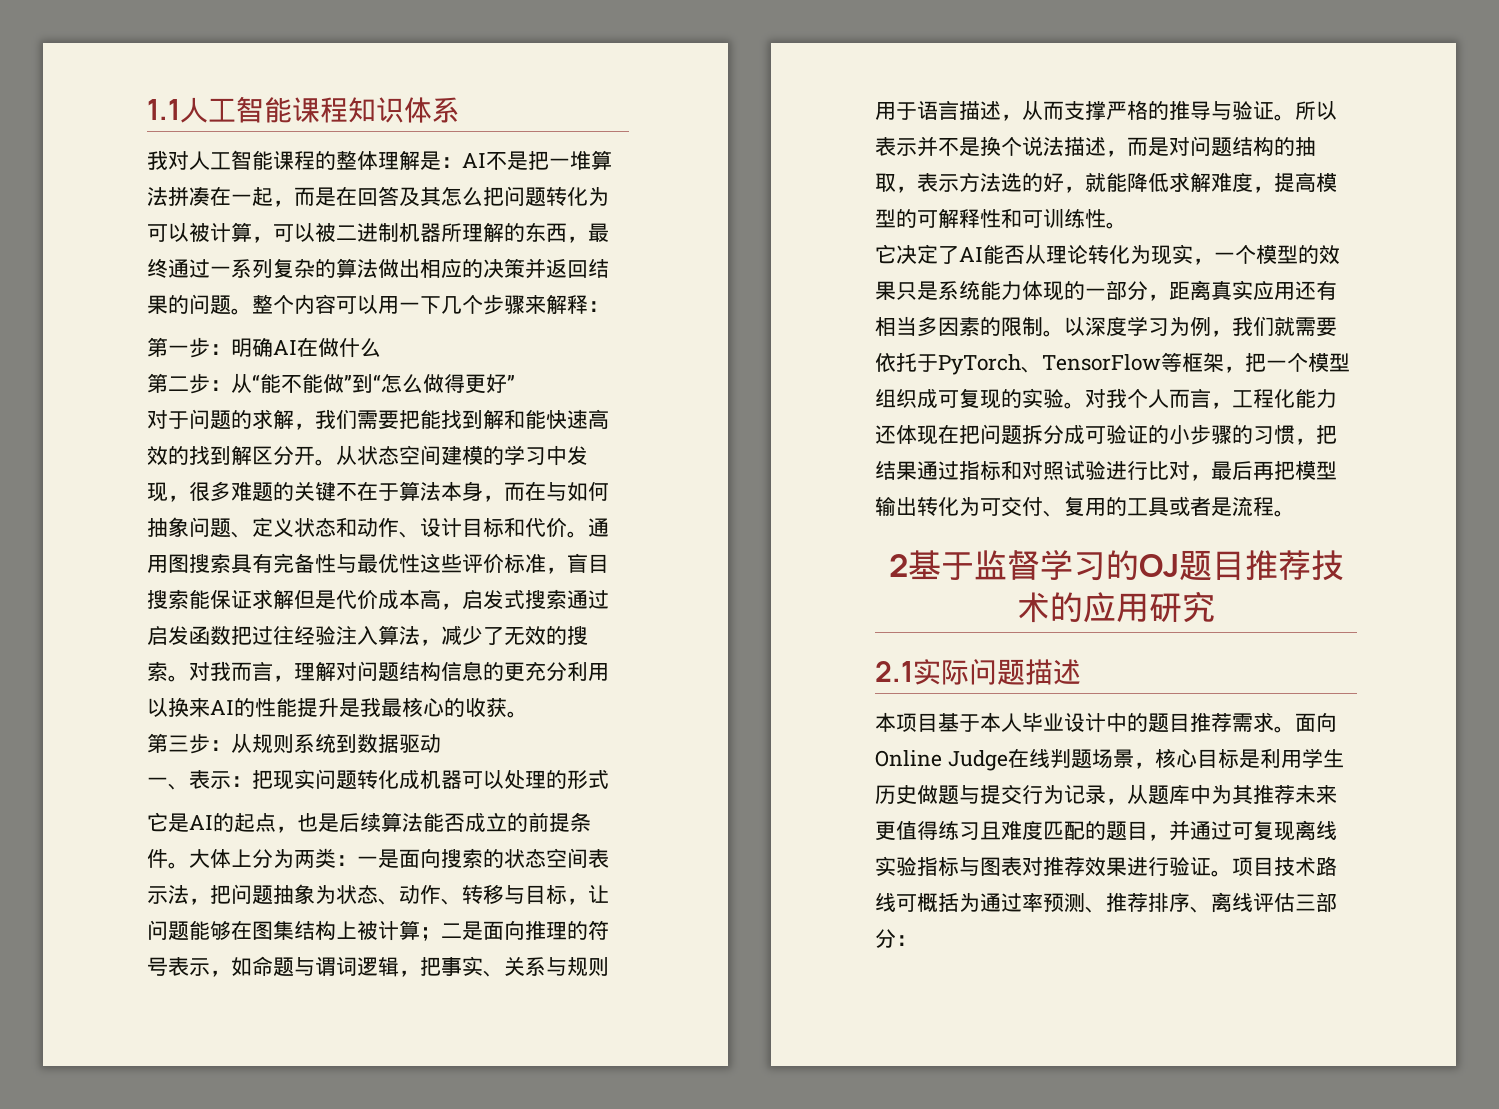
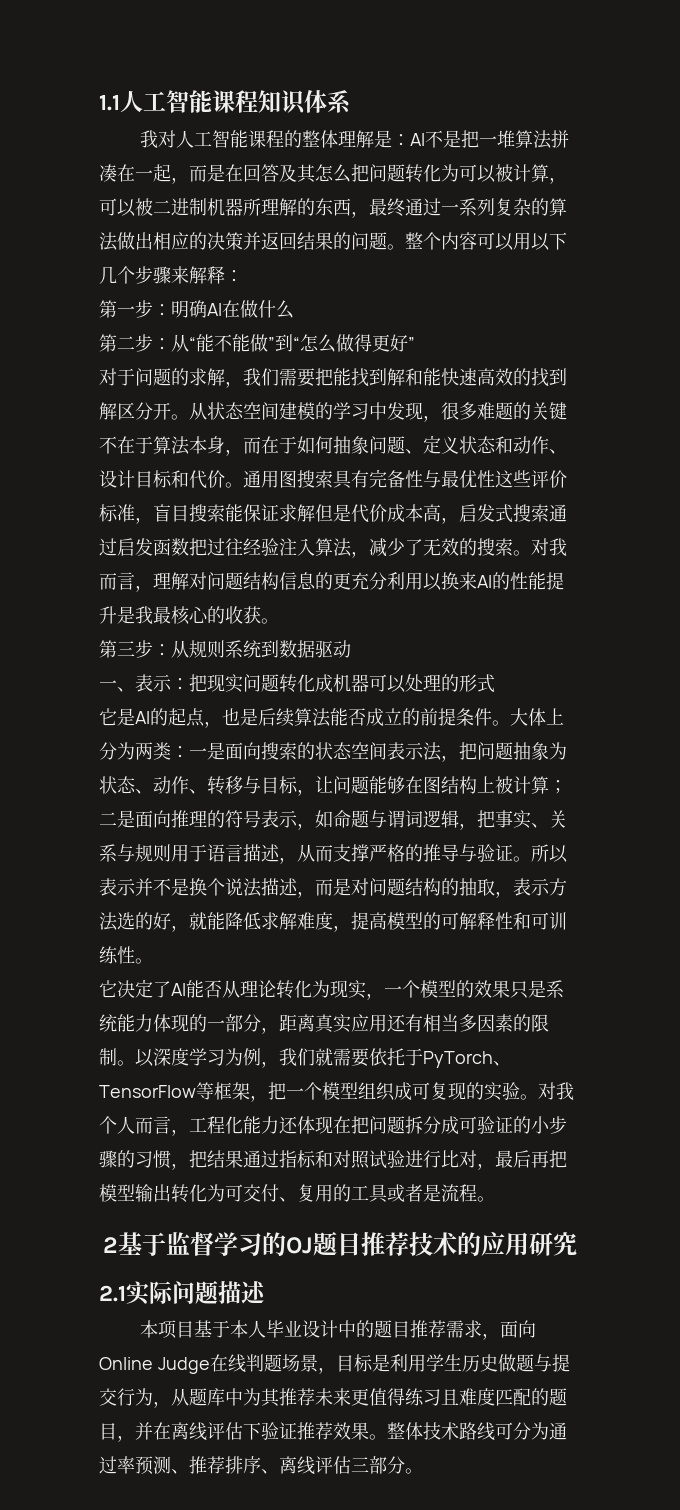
- 整个内容可以用一下几个步骤来解释：
+ 整个内容可以用以下几个步骤来解释：
- 从状态空间建模的学习中发现，很多难题的关键不在于算法本身，而在与如何抽象问题、定义状态和动作、设计目标和代价。
+ 从状态空间建模的学习中发现，很多难题的关键不在于算法本身，而在于如何抽象问题、定义状态和动作、设计目标和代价。
- 大体上分为两类：一是面向搜索的状态空间表示法，把问题抽象为状态、动作、转移与目标，让问题能够在图集结构上被计算；二是面向推理的符号表示，如命题与谓词逻辑，把事实、关系与规则用于语言描述，从而支撑严格的推导与验证。
+ 大体上分为两类：一是面向搜索的状态空间表示法，把问题抽象为状态、动作、转移与目标，让问题能够在图结构上被计算；二是面向推理的符号表示，如命题与谓词逻辑，把事实、关系与规则用于语言描述，从而支撑严格的推导与验证。
- 本项目基于本人毕业设计中的题目推荐需求。面向Online Judge在线判题场景，核心目标是利用学生历史做题与提交行为记录，从题库中为其推荐未来更值得练习且难度匹配的题目，并通过可复现离线实验指标与图表对推荐效果进行验证。项目技术路线可概括为通过率预测、推荐排序、离线评估三部分：
+ 本项目基于本人毕业设计中的题目推荐需求，面向Online Judge在线判题场景，目标是利用学生历史做题与提交行为，从题库中为其推荐未来更值得练习且难度匹配的题目，并在离线评估下验证推荐效果。整体技术路线可分为通过率预测、推荐排序、离线评估三部分。

